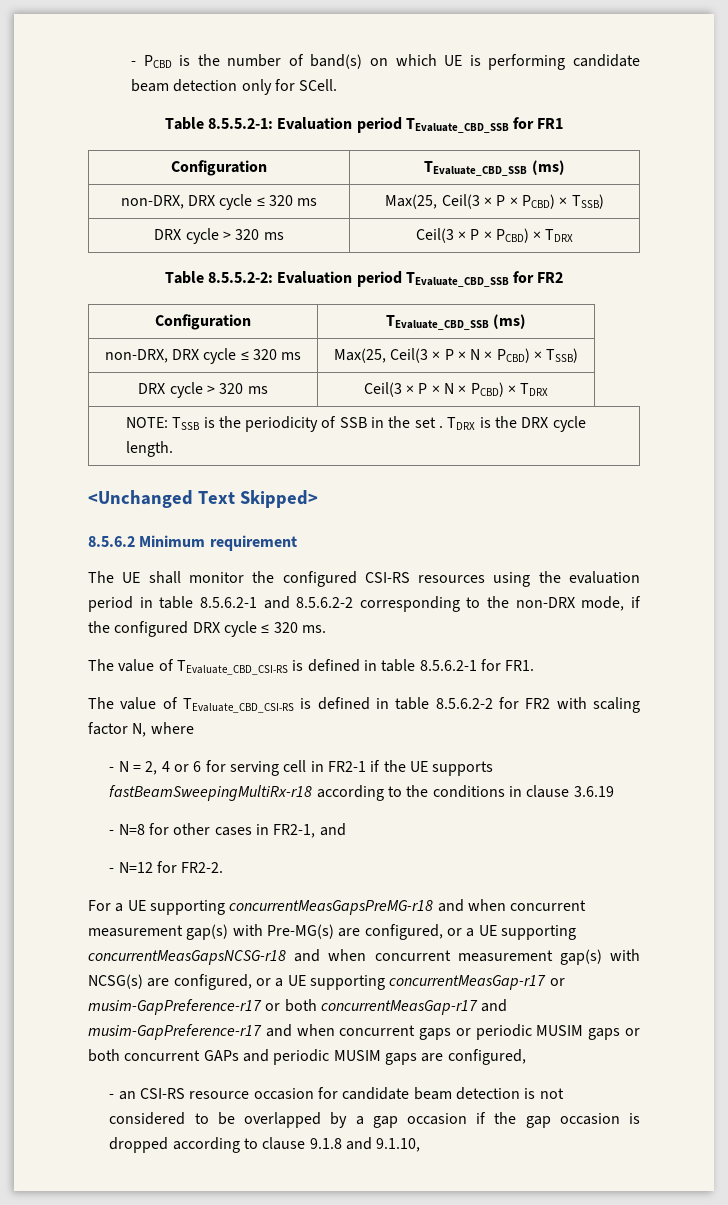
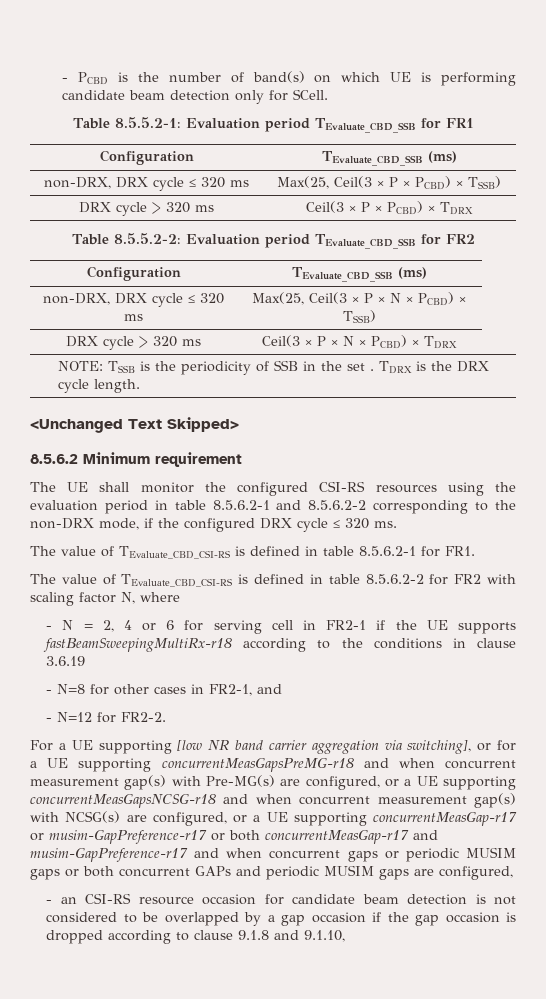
- For a UE supporting concurrentMeasGapsPreMG-r18 and when concurrent measurement gap(s) with Pre-MG(s) are configured, or a UE supporting concurrentMeasGapsNCSG-r18 and when concurrent measurement gap(s) with NCSG(s) are configured, or a UE supporting concurrentMeasGap-r17 or musim-GapPreference-r17 or both concurrentMeasGap-r17 and musim-GapPreference-r17 and when concurrent gaps or periodic MUSIM gaps or both concurrent GAPs and periodic MUSIM gaps are configured,
+ For a UE supporting [low NR band carrier aggregation via switching], or for a UE supporting concurrentMeasGapsPreMG-r18 and when concurrent measurement gap(s) with Pre-MG(s) are configured, or a UE supporting concurrentMeasGapsNCSG-r18 and when concurrent measurement gap(s) with NCSG(s) are configured, or a UE supporting concurrentMeasGap-r17 or musim-GapPreference-r17 or both concurrentMeasGap-r17 and musim-GapPreference-r17 and when concurrent gaps or periodic MUSIM gaps or both concurrent GAPs and periodic MUSIM gaps are configured,

